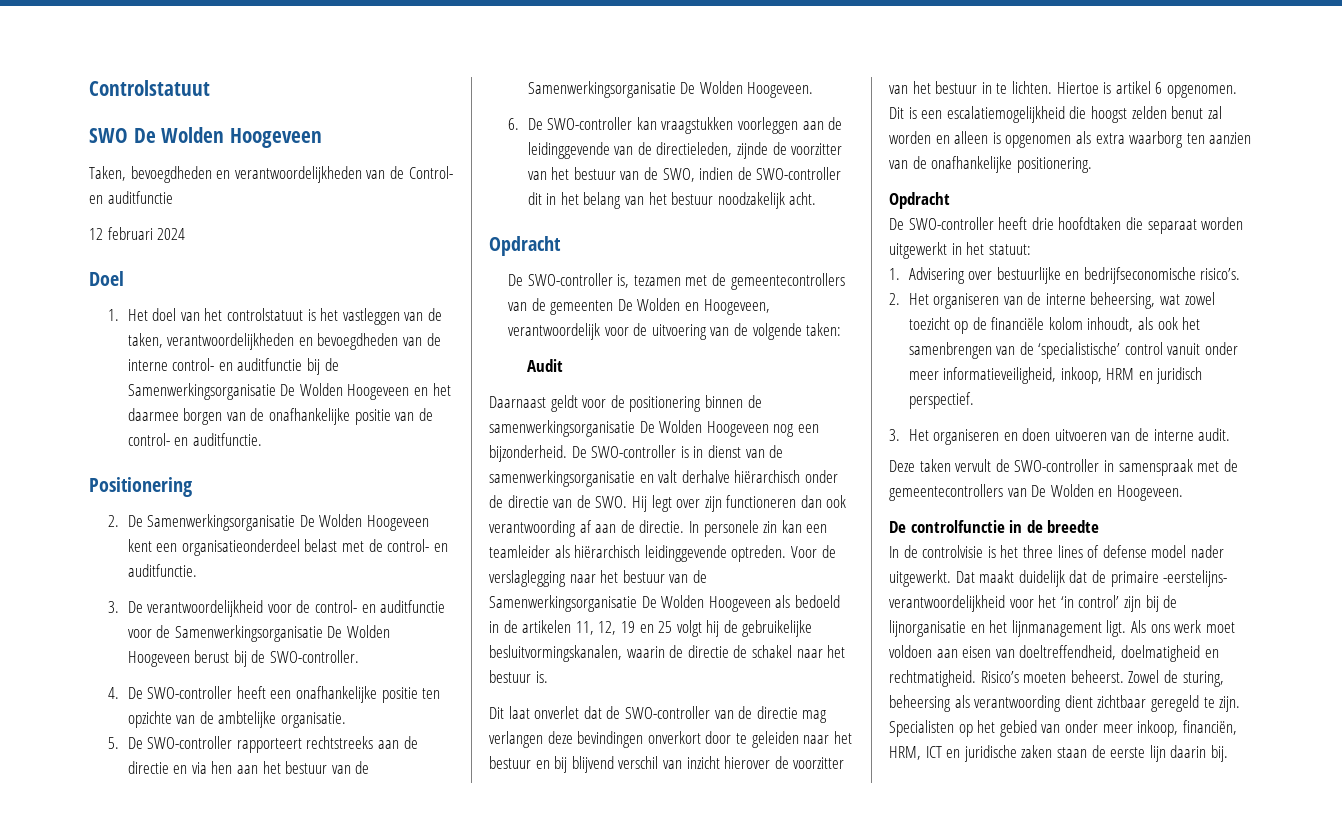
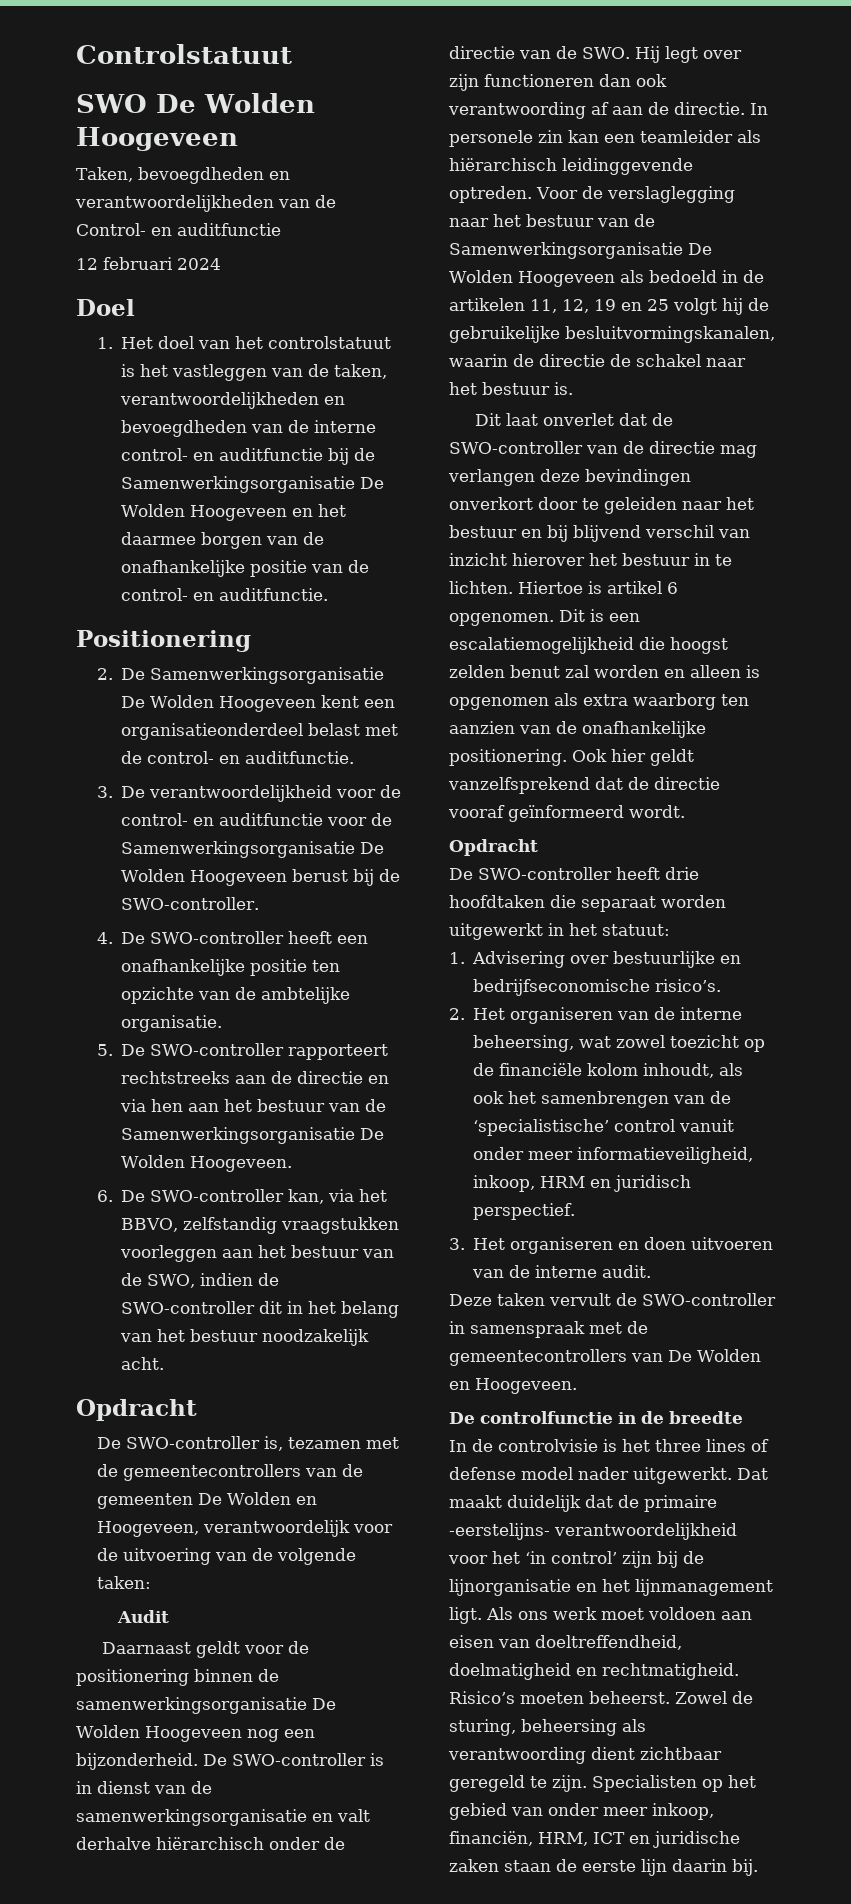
- 6. De SWO-controller kan vraagstukken voorleggen aan de leidinggevende van de directieleden, zijnde de voorzitter van het bestuur van de SWO, indien de SWO-controller dit in het belang van het bestuur noodzakelijk acht.
+ 6. De SWO-controller kan, via het BBVO, zelfstandig vraagstukken voorleggen aan het bestuur van de SWO, indien de SWO-controller dit in het belang van het bestuur noodzakelijk acht.
- Dit laat onverlet dat de SWO-controller van de directie mag verlangen deze bevindingen onverkort door te geleiden naar het bestuur en bij blijvend verschil van inzicht hierover de voorzitter van het bestuur in te lichten.
+ Dit laat onverlet dat de SWO-controller van de directie mag verlangen deze bevindingen onverkort door te geleiden naar het bestuur en bij blijvend verschil van inzicht hierover het bestuur in te lichten.
+ Ook hier geldt vanzelfsprekend dat de directie vooraf geïnformeerd wordt.

